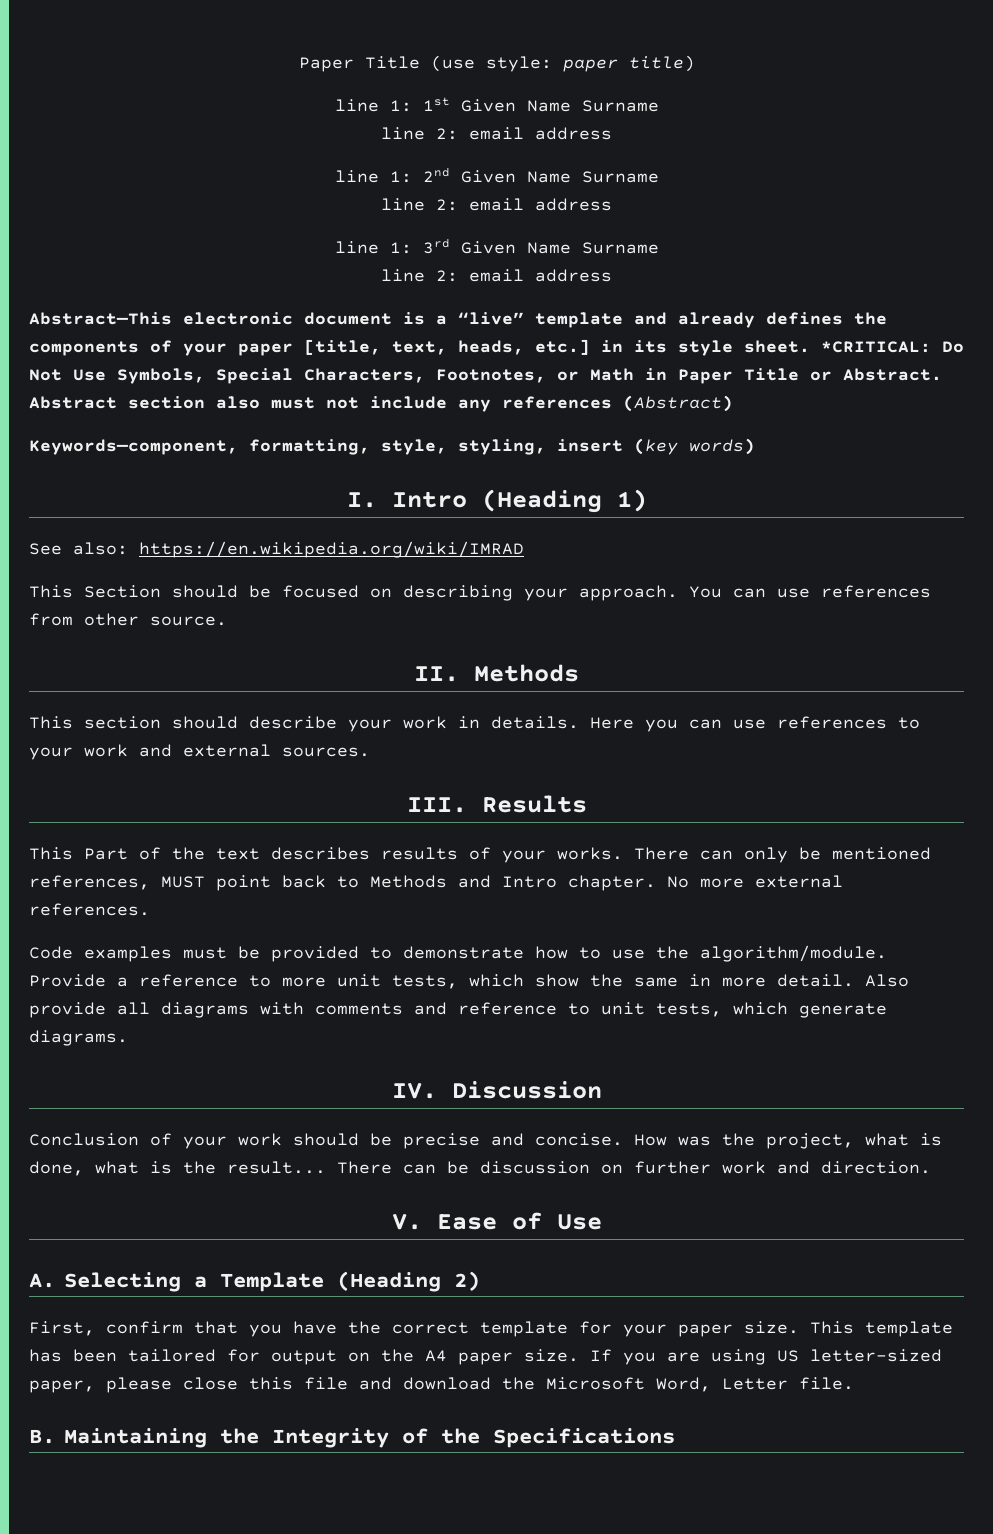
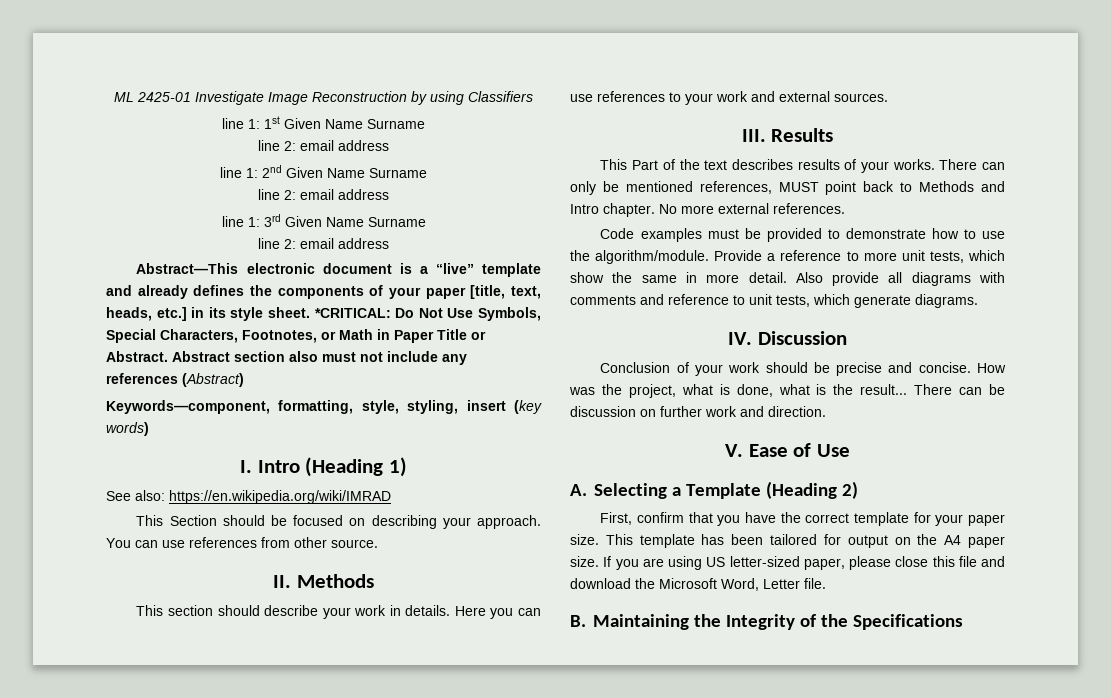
- Paper Title (use style: paper title)
+ ML 2425-01 Investigate Image Reconstruction by using Classifiers

